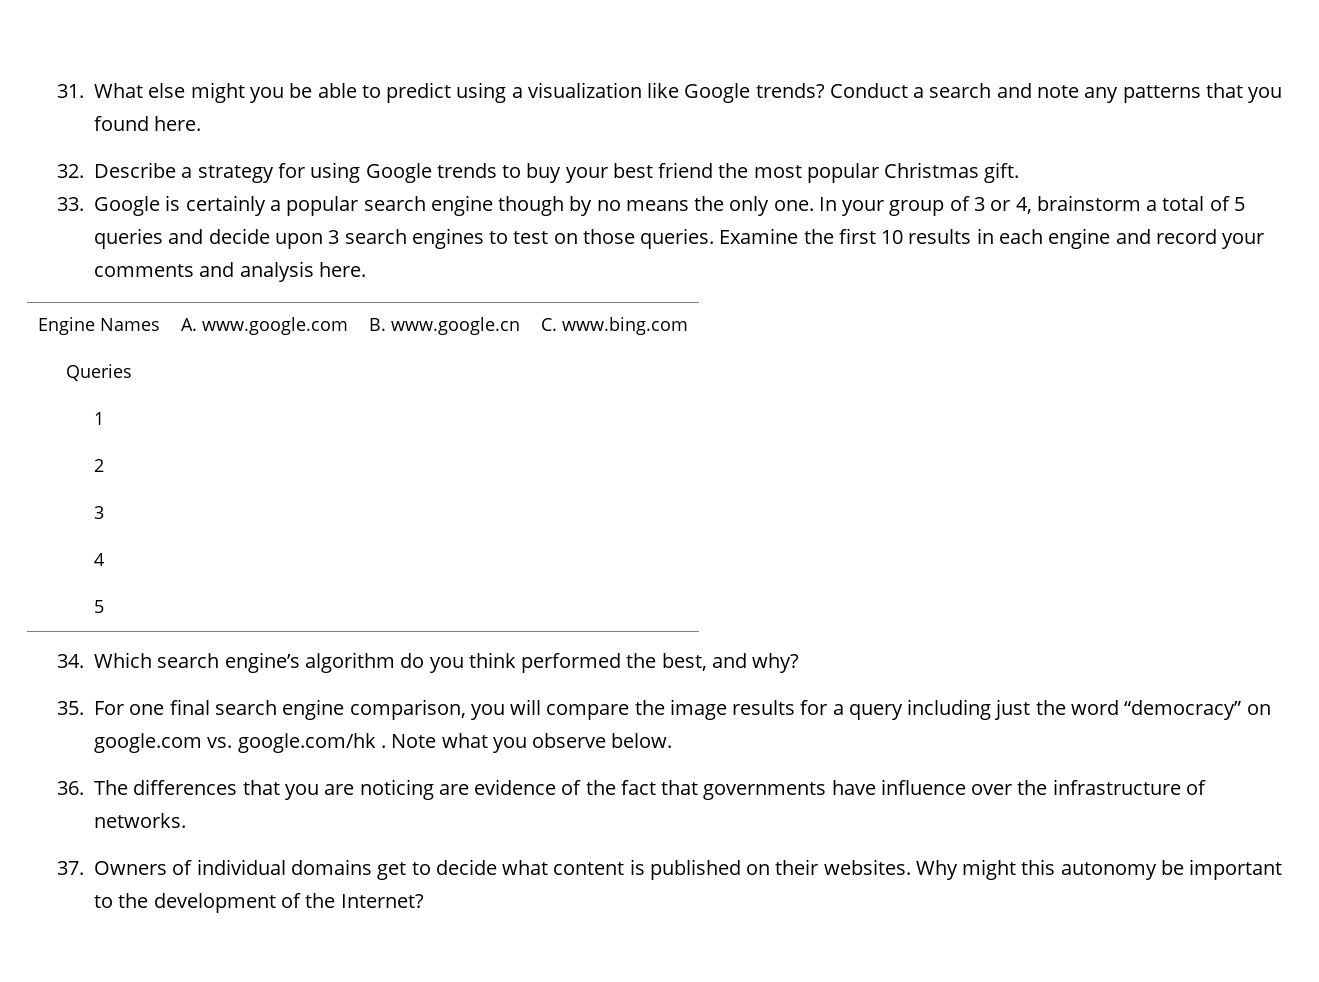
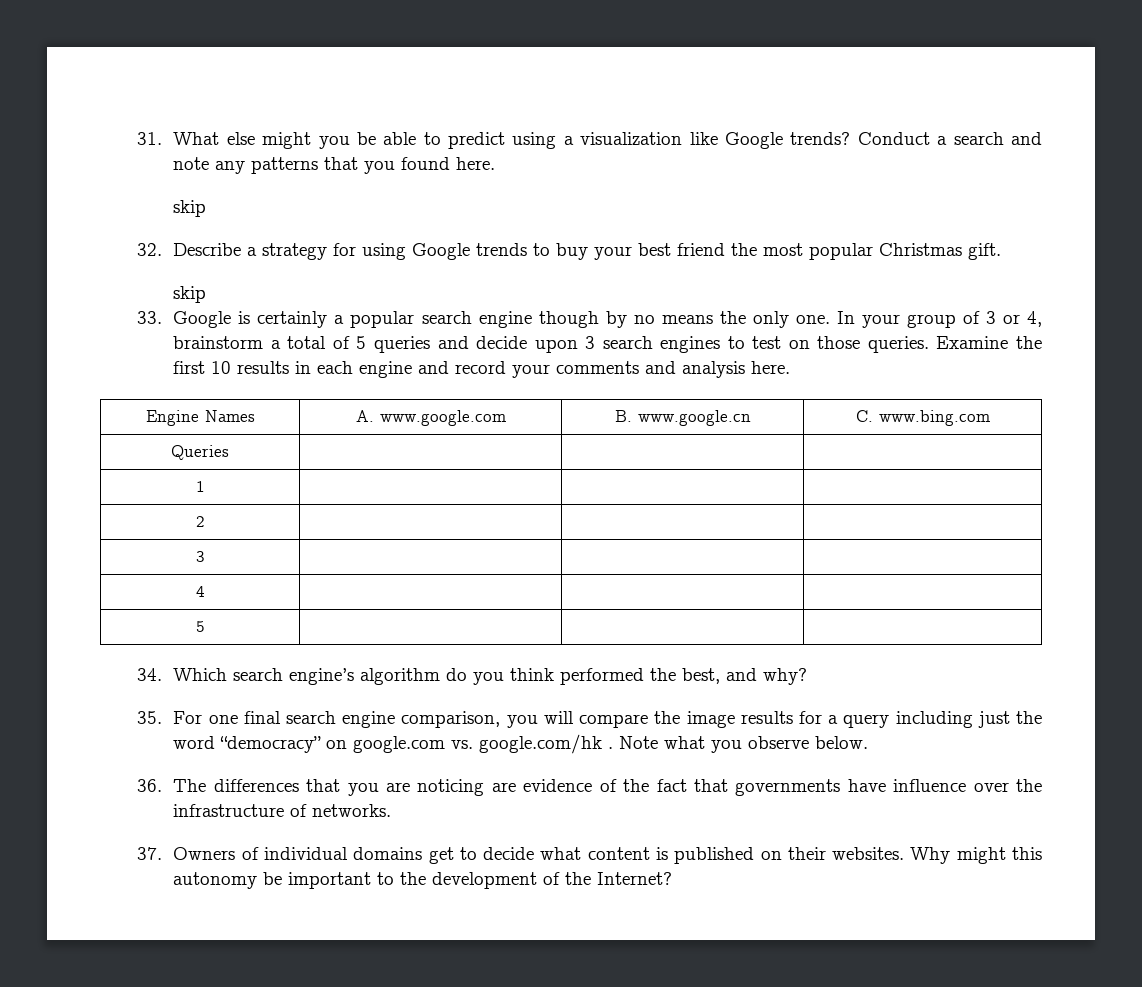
  Conduct a search and note any patterns that you found here.
+ skip
  32. Describe a strategy for using Google trends to buy your best friend the most popular Christmas gift.
+ skip

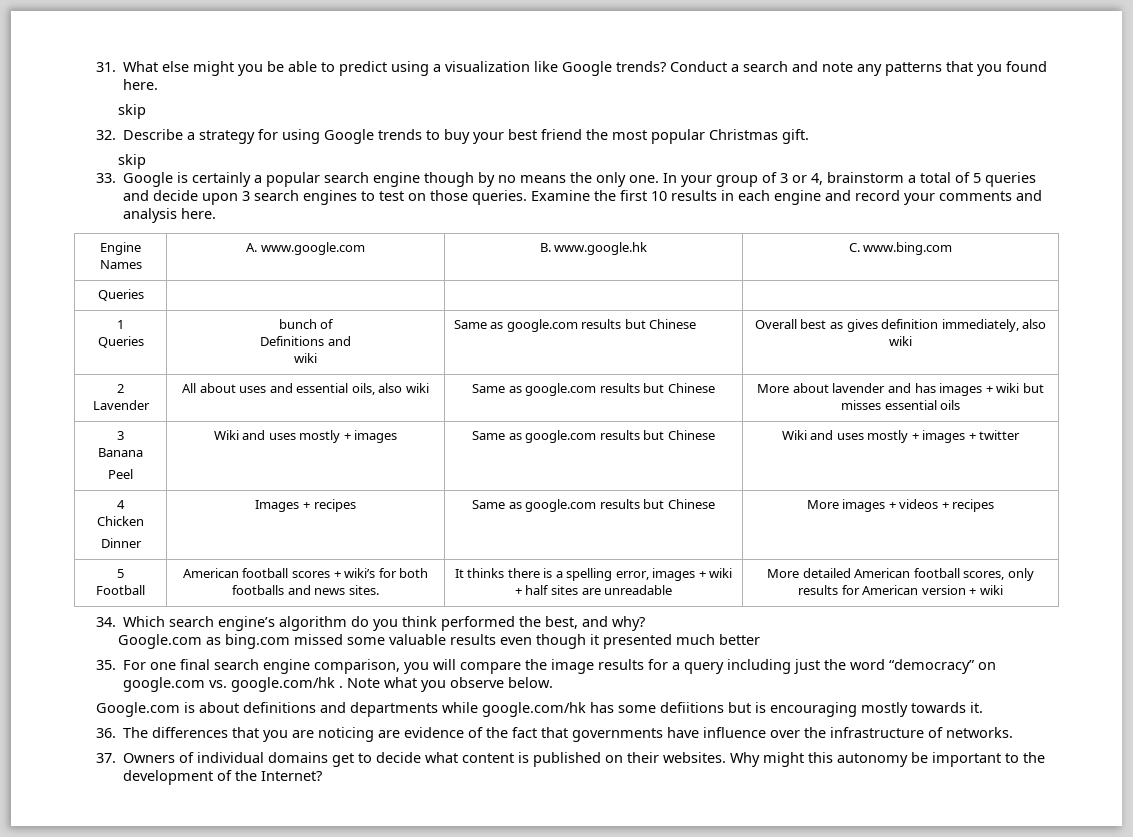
- Engine Names | A. www.google.com | B. www.google.cn | C. www.bing.com
+ Engine Names | A. www.google.com | B. www.google.hk | C. www.bing.com
  Queries | | |
- 1 | | |
- 2 | | |
- 3 | | |
- 4 | | |
- 5 | | |
+ 1
+ Queries | bunch of
+ Definitions and
+ wiki | Same as google.com results but Chinese | Overall best as gives definition immediately, also wiki
+ 2
+ Lavender | All about uses and essential oils, also wiki | Same as google.com results but Chinese | More about lavender and has images + wiki but misses essential oils
+ 3
+ Banana
+ Peel | Wiki and uses mostly + images | Same as google.com results but Chinese | Wiki and uses mostly + images + twitter
+ 4
+ Chicken
+ Dinner | Images + recipes | Same as google.com results but Chinese | More images + videos + recipes
+ 5
+ Football | American football scores + wiki’s for both footballs and news sites. | It thinks there is a spelling error, images + wiki + half sites are unreadable | More detailed American football scores, only results for American version + wiki
+ Google.com as bing.com missed some valuable results even though it presented much better
+ Google.com is about definitions and departments while google.com/hk has some defiitions but is encouraging mostly towards it.

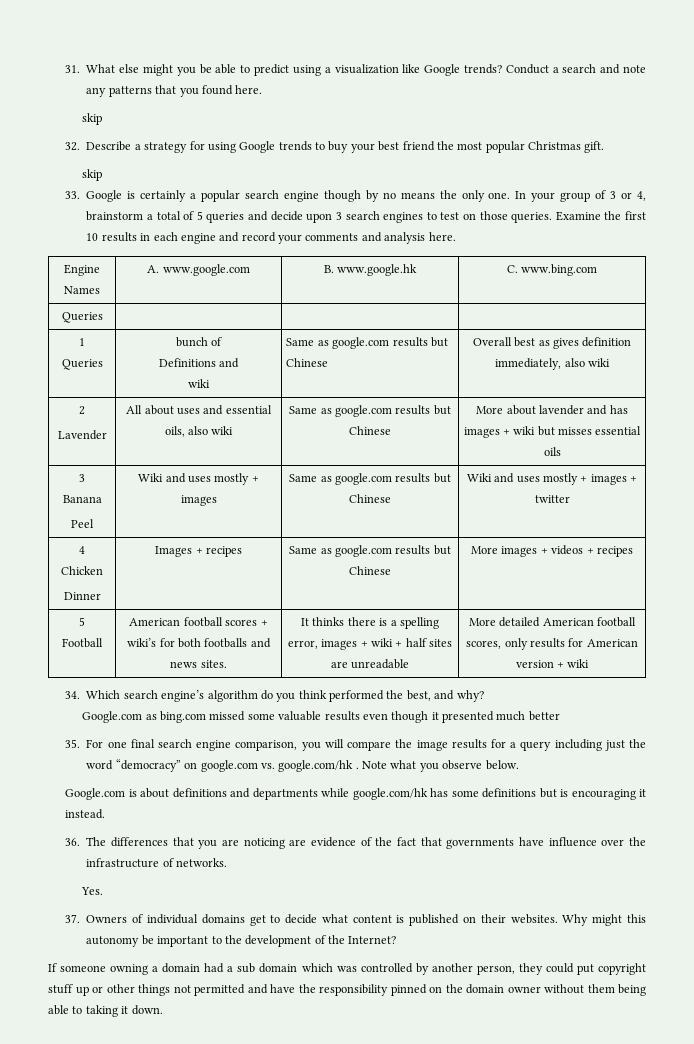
- Google.com is about definitions and departments while google.com/hk has some defiitions but is encouraging mostly towards it.
+ Google.com is about definitions and departments while google.com/hk has some definitions but is encouraging it instead.
+ Yes.
+ If someone owning a domain had a sub domain which was controlled by another person, they could put copyright stuff up or other things not permitted and have the responsibility pinned on the domain owner without them being able to taking it down.

